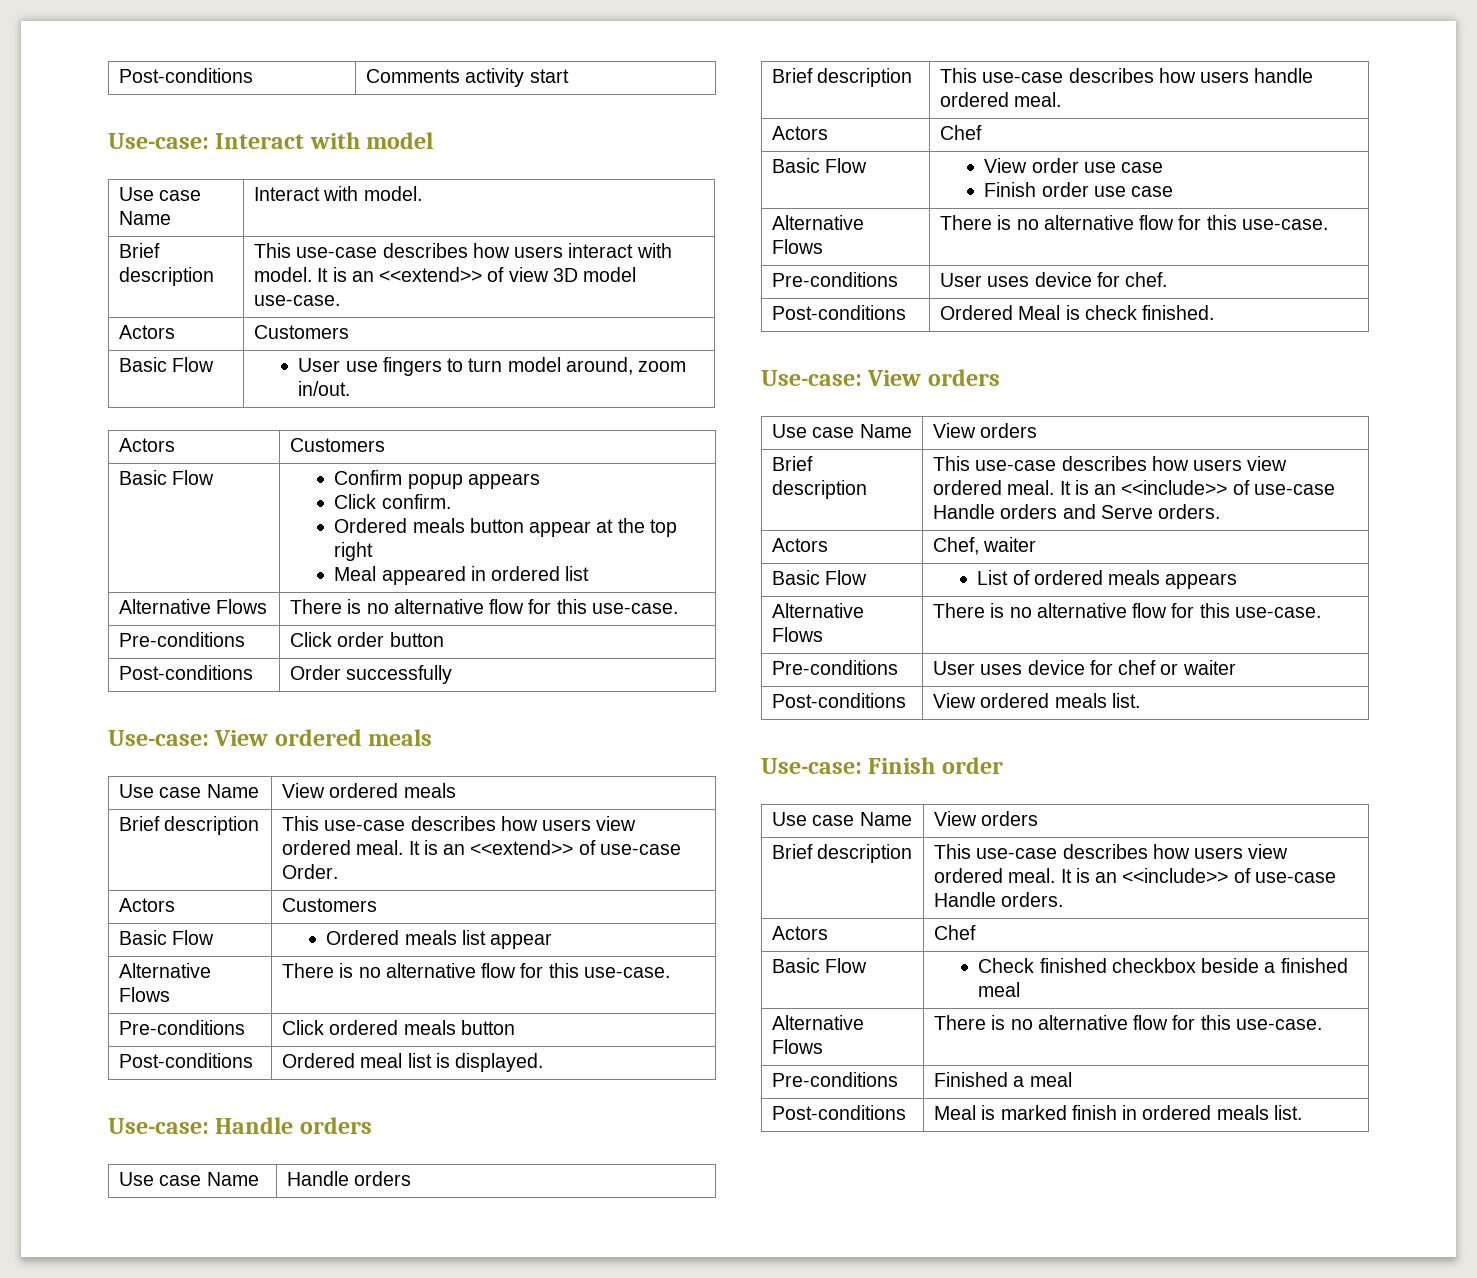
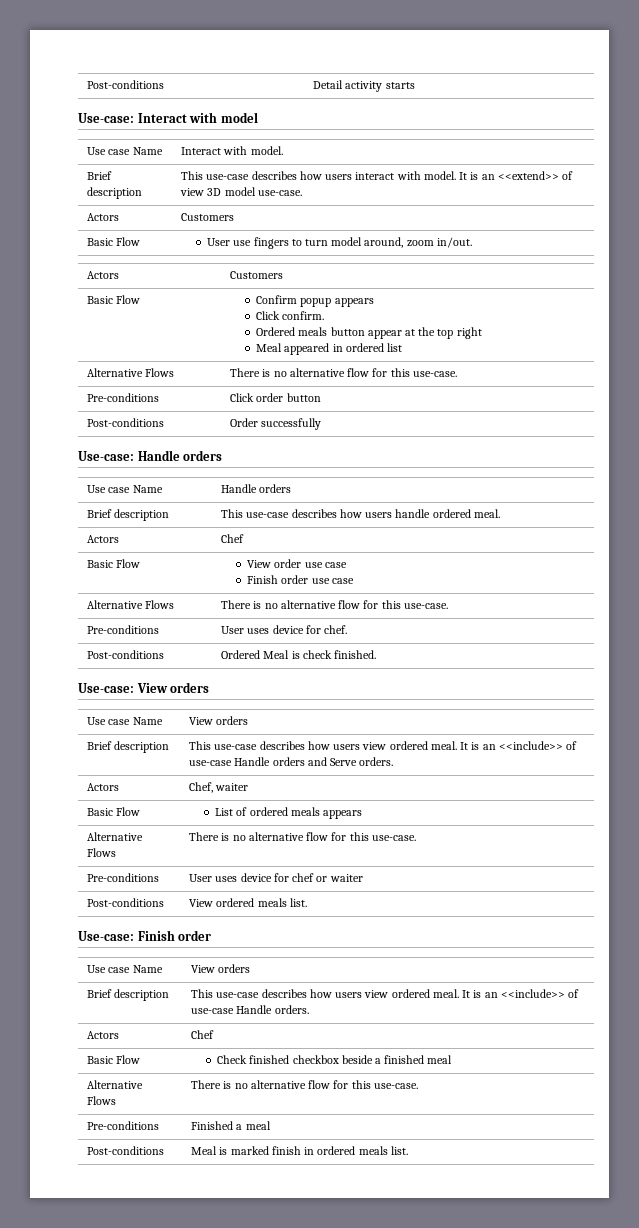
- Post-conditions | Comments activity start
+ Post-conditions | Detail activity starts
- Use-case: View ordered meals
- Use case Name | View ordered meals
- Brief description | This use-case describes how users view ordered meal. It is an <<extend>> of use-case Order.
- Actors | Customers
- Basic Flow | Ordered meals list appear
- Alternative Flows | There is no alternative flow for this use-case.
- Pre-conditions | Click ordered meals button
- Post-conditions | Ordered meal list is displayed.

